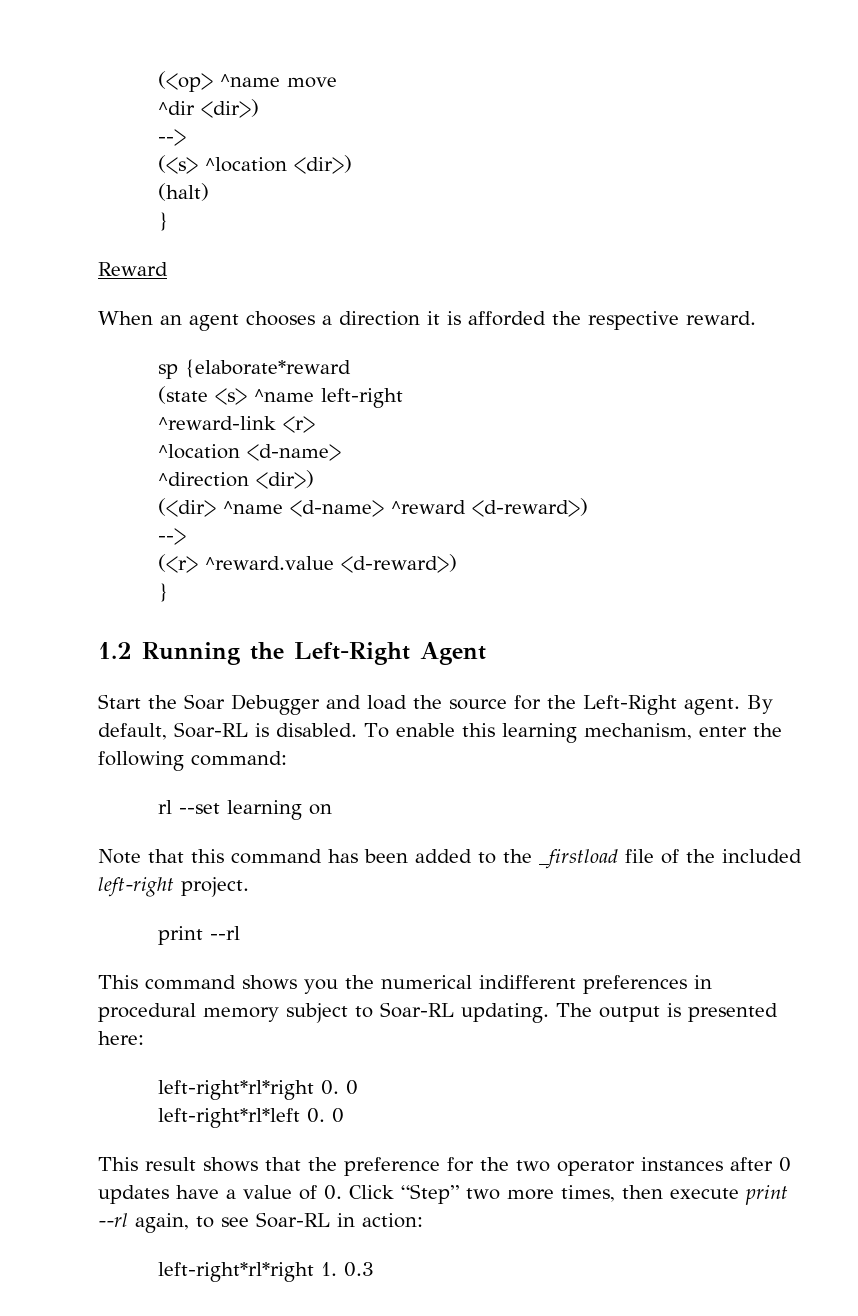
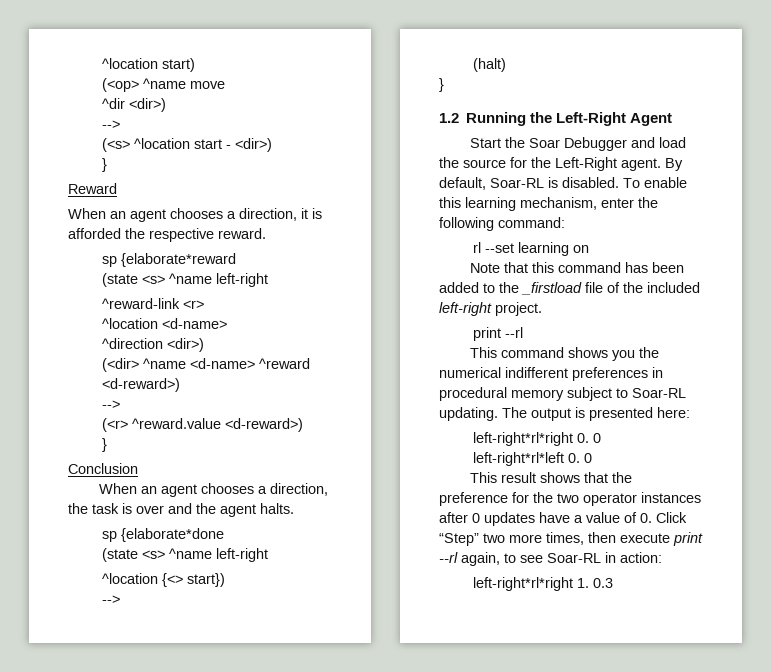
+ ^location start)
- (<s> ^location <dir>)
- (halt)
+ (<s> ^location start - <dir>)
- When an agent chooses a direction it is afforded the respective reward.
+ When an agent chooses a direction, it is afforded the respective reward.
+ Conclusion
+ When an agent chooses a direction, the task is over and the agent halts.
+ sp {elaborate*done
+ (state <s> ^name left-right
+ ^location {<> start})
+ -->
+ (halt)
+ }

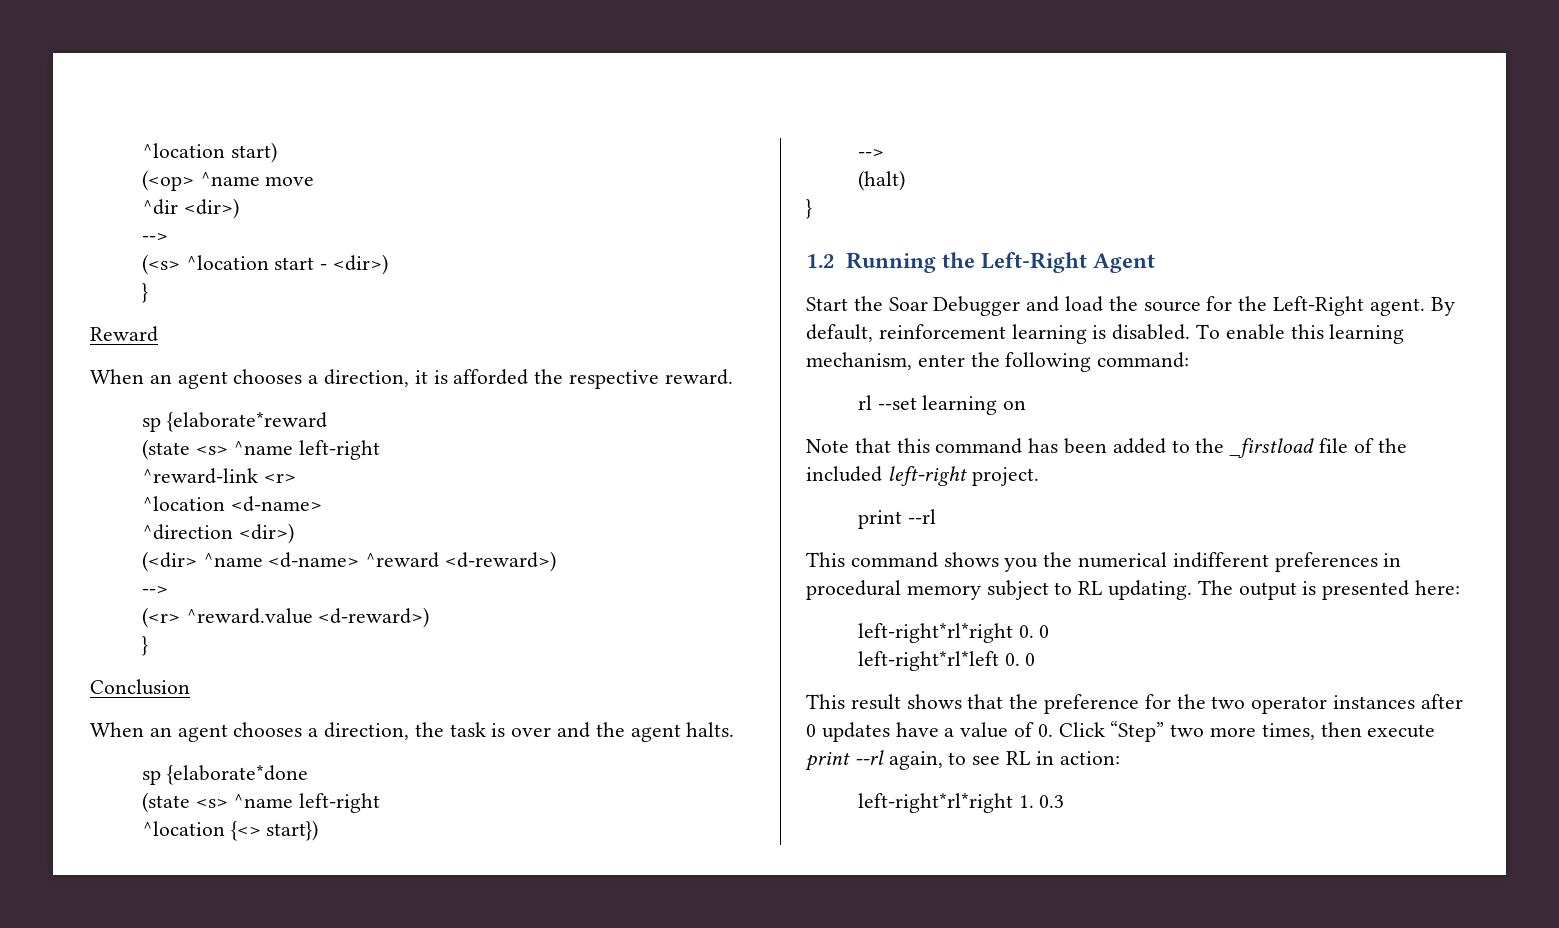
- By default, Soar-RL is disabled.
+ By default, reinforcement learning is disabled.
- This command shows you the numerical indifferent preferences in procedural memory subject to Soar-RL updating.
+ This command shows you the numerical indifferent preferences in procedural memory subject to RL updating.
- This result shows that the preference for the two operator instances after 0 updates have a value of 0. Click “Step” two more times, then execute print --rl again, to see Soar-RL in action:
+ This result shows that the preference for the two operator instances after 0 updates have a value of 0. Click “Step” two more times, then execute print --rl again, to see RL in action:

